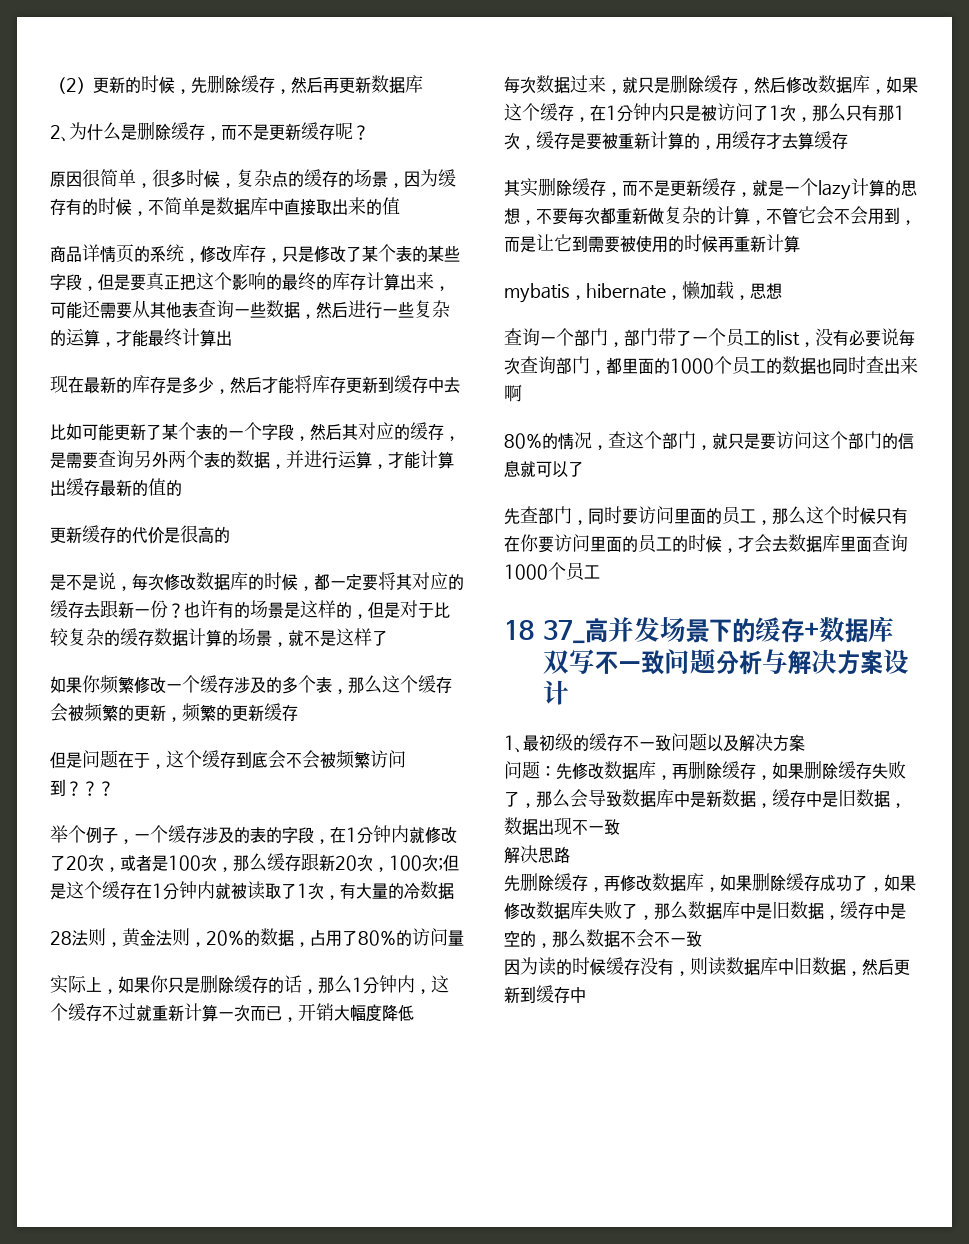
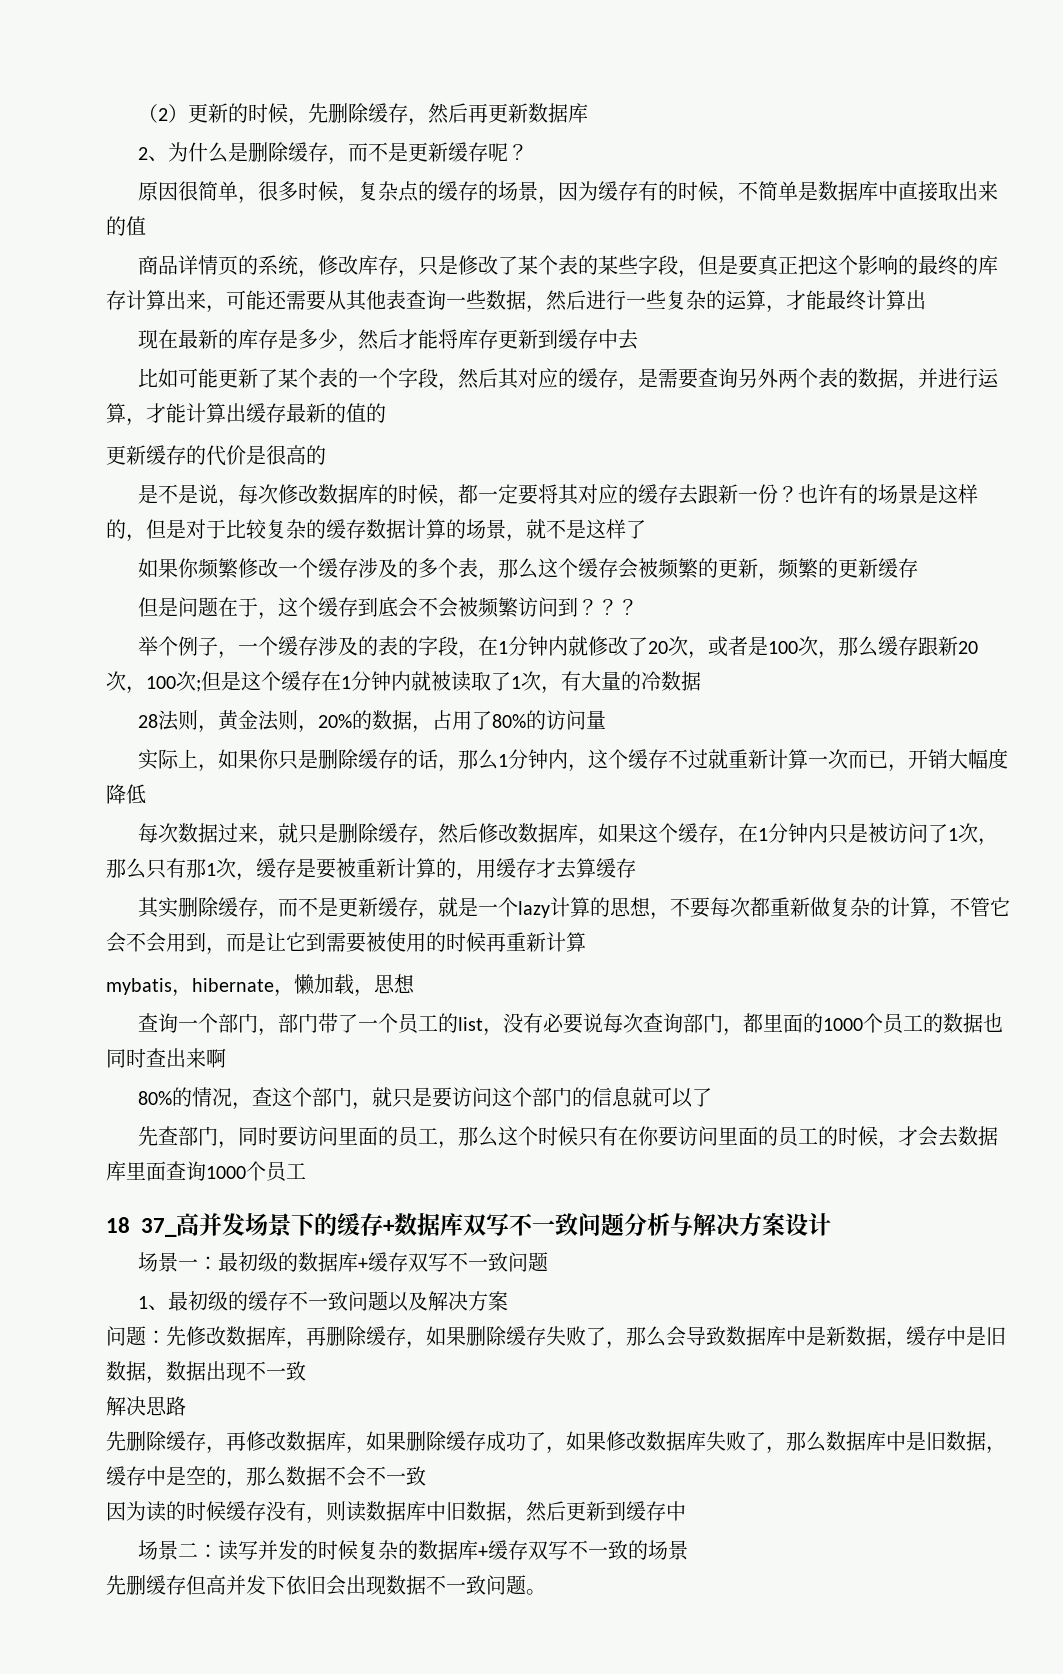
+ 场景一：最初级的数据库+缓存双写不一致问题
+ 场景二：读写并发的时候复杂的数据库+缓存双写不一致的场景
+ 先删缓存但高并发下依旧会出现数据不一致问题。

